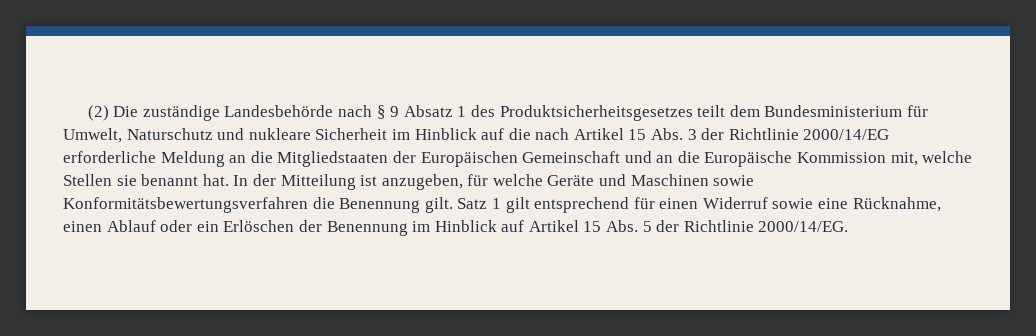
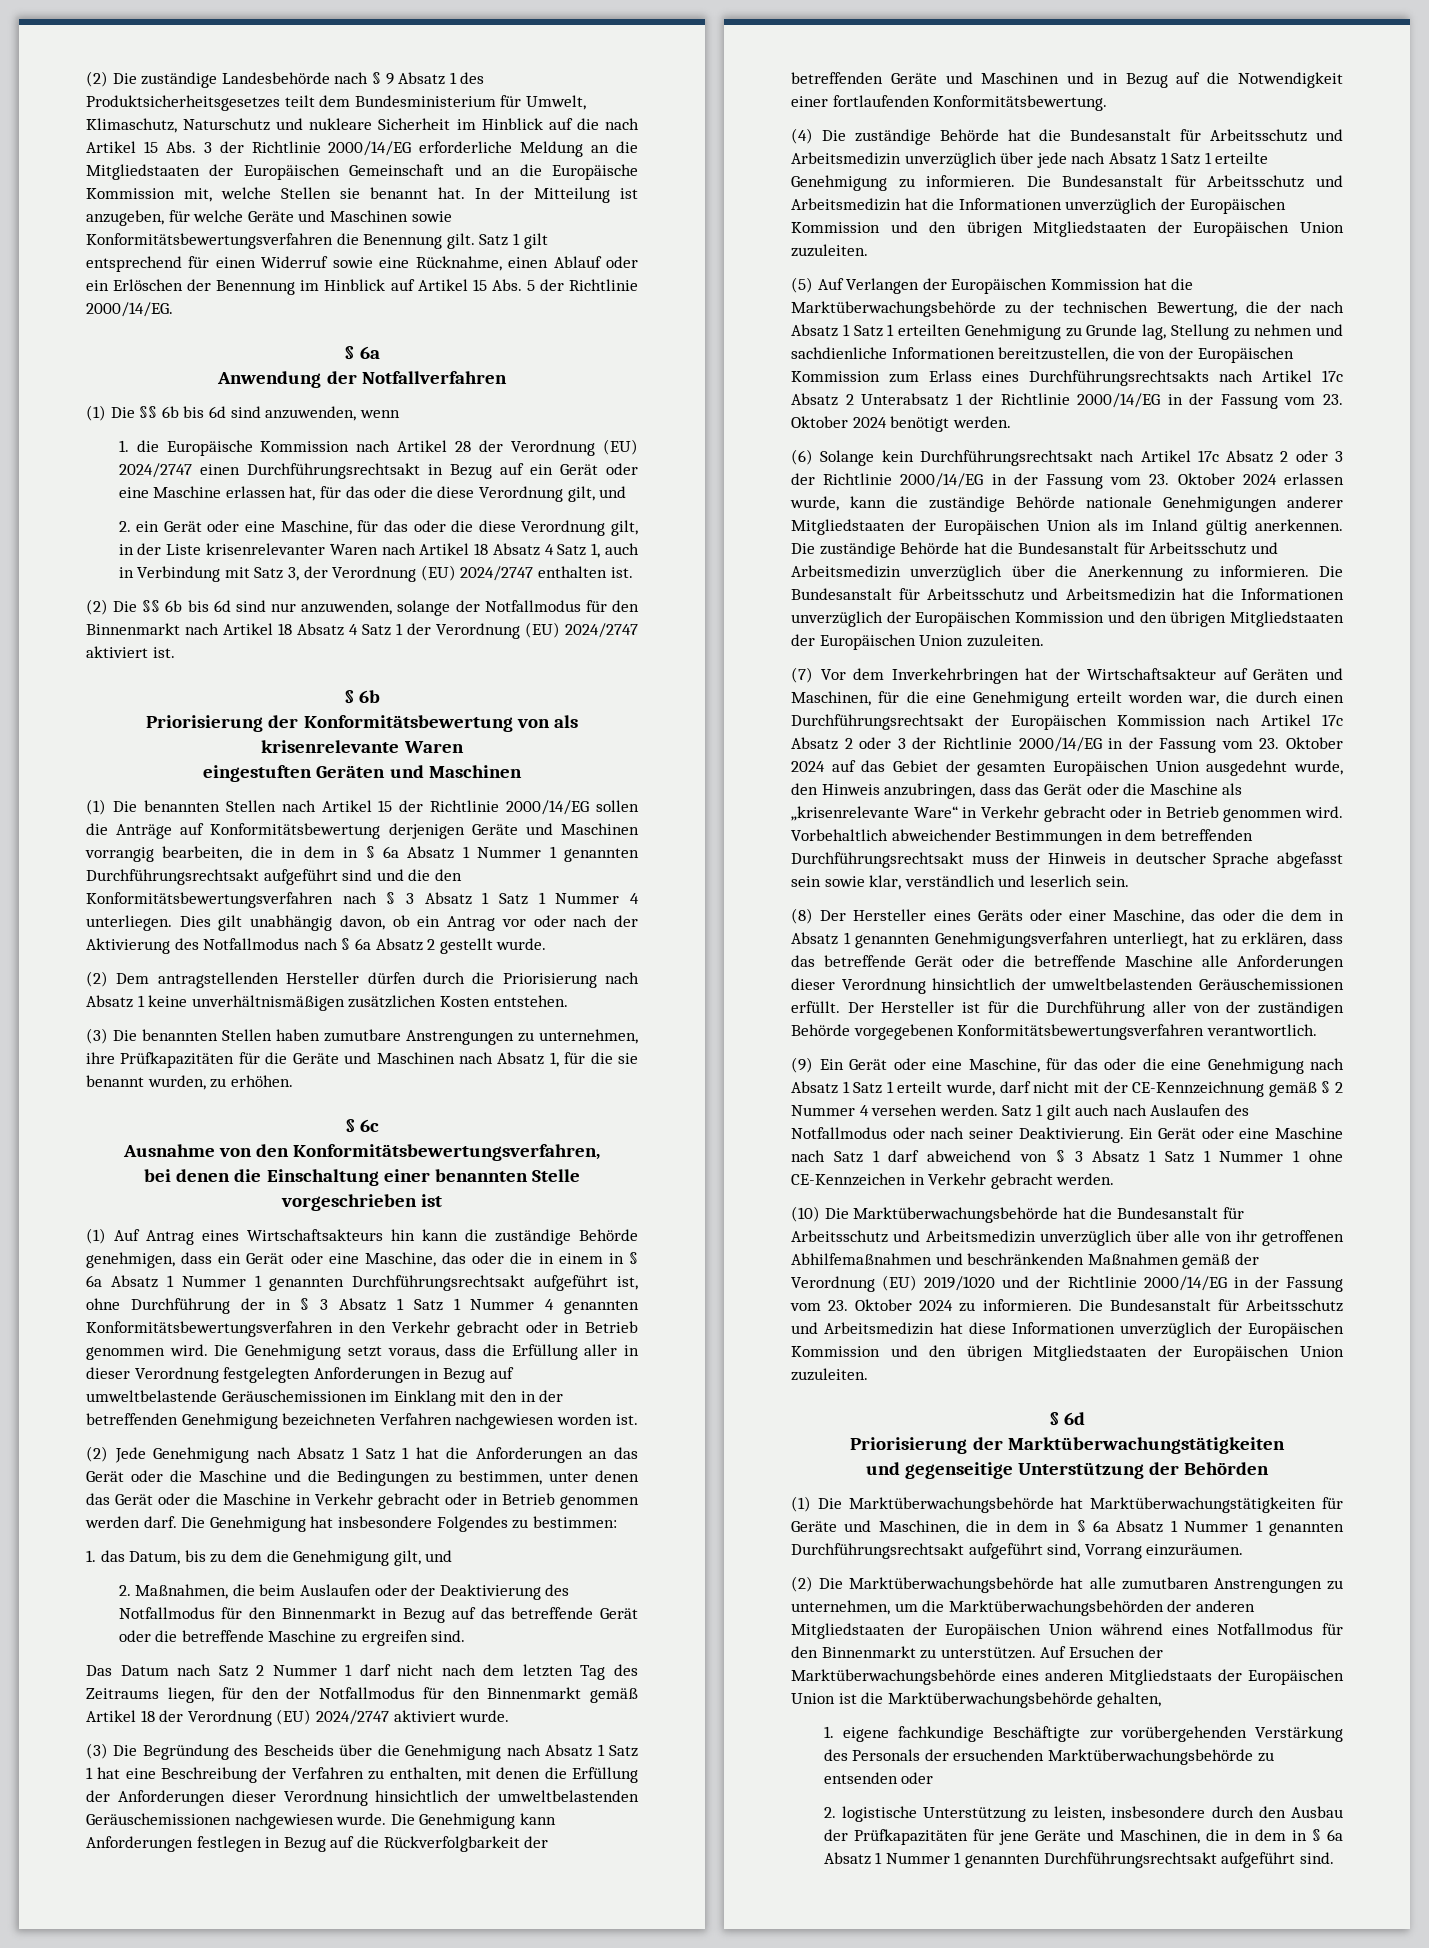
- (2) Die zuständige Landesbehörde nach § 9 Absatz 1 des Produktsicherheitsgesetzes teilt dem Bundesministerium für Umwelt, Naturschutz und nukleare Sicherheit im Hinblick auf die nach Artikel 15 Abs. 3 der Richtlinie 2000/14/EG erforderliche Meldung an die Mitgliedstaaten der Europäischen Gemeinschaft und an die Europäische Kommission mit, welche Stellen sie benannt hat.
+ (2) Die zuständige Landesbehörde nach § 9 Absatz 1 des Produktsicherheitsgesetzes teilt dem Bundesministerium für Umwelt, Klimaschutz, Naturschutz und nukleare Sicherheit im Hinblick auf die nach Artikel 15 Abs. 3 der Richtlinie 2000/14/EG erforderliche Meldung an die Mitgliedstaaten der Europäischen Gemeinschaft und an die Europäische Kommission mit, welche Stellen sie benannt hat.
  Satz 1 gilt entsprechend für einen Widerruf sowie eine Rücknahme, einen Ablauf oder ein Erlöschen der Benennung im Hinblick auf Artikel 15 Abs. 5 der Richtlinie 2000/14/EG.
+ § 6a
+ Anwendung der Notfallverfahren
+ (1) Die §§ 6b bis 6d sind anzuwenden, wenn
+ 1. die Europäische Kommission nach Artikel 28 der Verordnung (EU) 2024/2747 einen Durchführungsrechtsakt in Bezug auf ein Gerät oder eine Maschine erlassen hat, für das oder die diese Verordnung gilt, und
+ 2. ein Gerät oder eine Maschine, für das oder die diese Verordnung gilt, in der Liste krisenrelevanter Waren nach Artikel 18 Absatz 4 Satz 1, auch in Verbindung mit Satz 3, der Verordnung (EU) 2024/2747 enthalten ist.
+ (2) Die §§ 6b bis 6d sind nur anzuwenden, solange der Notfallmodus für den Binnenmarkt nach Artikel 18 Absatz 4 Satz 1 der Verordnung (EU) 2024/2747 aktiviert ist.
+ § 6b
+ Priorisierung der Konformitätsbewertung von als krisenrelevante Waren
+ eingestuften Geräten und Maschinen
+ (1) Die benannten Stellen nach Artikel 15 der Richtlinie 2000/14/EG sollen die Anträge auf Konformitätsbewertung derjenigen Geräte und Maschinen vorrangig bearbeiten, die in dem in § 6a Absatz 1 Nummer 1 genannten Durchführungsrechtsakt aufgeführt sind und die den Konformitätsbewertungsverfahren nach § 3 Absatz 1 Satz 1 Nummer 4 unterliegen. Dies gilt unabhängig davon, ob ein Antrag vor oder nach der Aktivierung des Notfallmodus nach § 6a Absatz 2 gestellt wurde.
+ (2) Dem antragstellenden Hersteller dürfen durch die Priorisierung nach Absatz 1 keine unverhältnismäßigen zusätzlichen Kosten entstehen.
+ (3) Die benannten Stellen haben zumutbare Anstrengungen zu unternehmen, ihre Prüfkapazitäten für die Geräte und Maschinen nach Absatz 1, für die sie benannt wurden, zu erhöhen.
+ § 6c
+ Ausnahme von den Konformitätsbewertungsverfahren,
+ bei denen die Einschaltung einer benannten Stelle vorgeschrieben ist
+ (1) Auf Antrag eines Wirtschaftsakteurs hin kann die zuständige Behörde genehmigen, dass ein Gerät oder eine Maschine, das oder die in einem in § 6a Absatz 1 Nummer 1 genannten Durchführungsrechtsakt aufgeführt ist, ohne Durchführung der in § 3 Absatz 1 Satz 1 Nummer 4 genannten Konformitätsbewertungsverfahren in den Verkehr gebracht oder in Betrieb genommen wird. Die Genehmigung setzt voraus, dass die Erfüllung aller in dieser Verordnung festgelegten Anforderungen in Bezug auf umweltbelastende Geräuschemissionen im Einklang mit den in der betreffenden Genehmigung bezeichneten Verfahren nachgewiesen worden ist.
+ (2) Jede Genehmigung nach Absatz 1 Satz 1 hat die Anforderungen an das Gerät oder die Maschine und die Bedingungen zu bestimmen, unter denen das Gerät oder die Maschine in Verkehr gebracht oder in Betrieb genommen werden darf. Die Genehmigung hat insbesondere Folgendes zu bestimmen:
+ 1. das Datum, bis zu dem die Genehmigung gilt, und
+ 2. Maßnahmen, die beim Auslaufen oder der Deaktivierung des Notfallmodus für den Binnenmarkt in Bezug auf das betreffende Gerät oder die betreffende Maschine zu ergreifen sind.
+ Das Datum nach Satz 2 Nummer 1 darf nicht nach dem letzten Tag des Zeitraums liegen, für den der Notfallmodus für den Binnenmarkt gemäß Artikel 18 der Verordnung (EU) 2024/2747 aktiviert wurde.
+ (3) Die Begründung des Bescheids über die Genehmigung nach Absatz 1 Satz 1 hat eine Beschreibung der Verfahren zu enthalten, mit denen die Erfüllung der Anforderungen dieser Verordnung hinsichtlich der umweltbelastenden Geräuschemissionen nachgewiesen wurde. Die Genehmigung kann Anforderungen festlegen in Bezug auf die Rückverfolgbarkeit der betreffenden Geräte und Maschinen und in Bezug auf die Notwendigkeit einer fortlaufenden Konformitätsbewertung.
+ (4) Die zuständige Behörde hat die Bundesanstalt für Arbeitsschutz und Arbeitsmedizin unverzüglich über jede nach Absatz 1 Satz 1 erteilte Genehmigung zu informieren. Die Bundesanstalt für Arbeitsschutz und Arbeitsmedizin hat die Informationen unverzüglich der Europäischen Kommission und den übrigen Mitgliedstaaten der Europäischen Union zuzuleiten.
+ (5) Auf Verlangen der Europäischen Kommission hat die Marktüberwachungsbehörde zu der technischen Bewertung, die der nach Absatz 1 Satz 1 erteilten Genehmigung zu Grunde lag, Stellung zu nehmen und sachdienliche Informationen bereitzustellen, die von der Europäischen Kommission zum Erlass eines Durchführungsrechtsakts nach Artikel 17c Absatz 2 Unterabsatz 1 der Richtlinie 2000/14/EG in der Fassung vom 23. Oktober 2024 benötigt werden.
+ (6) Solange kein Durchführungsrechtsakt nach Artikel 17c Absatz 2 oder 3 der Richtlinie 2000/14/EG in der Fassung vom 23. Oktober 2024 erlassen wurde, kann die zuständige Behörde nationale Genehmigungen anderer Mitgliedstaaten der Europäischen Union als im Inland gültig anerkennen. Die zuständige Behörde hat die Bundesanstalt für Arbeitsschutz und Arbeitsmedizin unverzüglich über die Anerkennung zu informieren. Die Bundesanstalt für Arbeitsschutz und Arbeitsmedizin hat die Informationen unverzüglich der Europäischen Kommission und den übrigen Mitgliedstaaten der Europäischen Union zuzuleiten.
+ (7) Vor dem Inverkehrbringen hat der Wirtschaftsakteur auf Geräten und Maschinen, für die eine Genehmigung erteilt worden war, die durch einen Durchführungsrechtsakt der Europäischen Kommission nach Artikel 17c Absatz 2 oder 3 der Richtlinie 2000/14/EG in der Fassung vom 23. Oktober 2024 auf das Gebiet der gesamten Europäischen Union ausgedehnt wurde, den Hinweis anzubringen, dass das Gerät oder die Maschine als „krisenrelevante Ware“ in Verkehr gebracht oder in Betrieb genommen wird. Vorbehaltlich abweichender Bestimmungen in dem betreffenden Durchführungsrechtsakt muss der Hinweis in deutscher Sprache abgefasst sein sowie klar, verständlich und leserlich sein.
+ (8) Der Hersteller eines Geräts oder einer Maschine, das oder die dem in Absatz 1 genannten Genehmigungsverfahren unterliegt, hat zu erklären, dass das betreffende Gerät oder die betreffende Maschine alle Anforderungen dieser Verordnung hinsichtlich der umweltbelastenden Geräuschemissionen erfüllt. Der Hersteller ist für die Durchführung aller von der zuständigen Behörde vorgegebenen Konformitätsbewertungsverfahren verantwortlich.
+ (9) Ein Gerät oder eine Maschine, für das oder die eine Genehmigung nach Absatz 1 Satz 1 erteilt wurde, darf nicht mit der CE-Kennzeichnung gemäß § 2 Nummer 4 versehen werden. Satz 1 gilt auch nach Auslaufen des Notfallmodus oder nach seiner Deaktivierung. Ein Gerät oder eine Maschine nach Satz 1 darf abweichend von § 3 Absatz 1 Satz 1 Nummer 1 ohne CE-Kennzeichen in Verkehr gebracht werden.
+ (10) Die Marktüberwachungsbehörde hat die Bundesanstalt für Arbeitsschutz und Arbeitsmedizin unverzüglich über alle von ihr getroffenen Abhilfemaßnahmen und beschränkenden Maßnahmen gemäß der Verordnung (EU) 2019/1020 und der Richtlinie 2000/14/EG in der Fassung vom 23. Oktober 2024 zu informieren. Die Bundesanstalt für Arbeitsschutz und Arbeitsmedizin hat diese Informationen unverzüglich der Europäischen Kommission und den übrigen Mitgliedstaaten der Europäischen Union zuzuleiten.
+ § 6d
+ Priorisierung der Marktüberwachungstätigkeiten
+ und gegenseitige Unterstützung der Behörden
+ (1) Die Marktüberwachungsbehörde hat Marktüberwachungstätigkeiten für Geräte und Maschinen, die in dem in § 6a Absatz 1 Nummer 1 genannten Durchführungsrechtsakt aufgeführt sind, Vorrang einzuräumen.
+ (2) Die Marktüberwachungsbehörde hat alle zumutbaren Anstrengungen zu unternehmen, um die Marktüberwachungsbehörden der anderen Mitgliedstaaten der Europäischen Union während eines Notfallmodus für den Binnenmarkt zu unterstützen. Auf Ersuchen der Marktüberwachungsbehörde eines anderen Mitgliedstaats der Europäischen Union ist die Marktüberwachungsbehörde gehalten,
+ 1. eigene fachkundige Beschäftigte zur vorübergehenden Verstärkung des Personals der ersuchenden Marktüberwachungsbehörde zu entsenden oder
+ 2. logistische Unterstützung zu leisten, insbesondere durch den Ausbau der Prüfkapazitäten für jene Geräte und Maschinen, die in dem in § 6a Absatz 1 Nummer 1 genannten Durchführungsrechtsakt aufgeführt sind.

